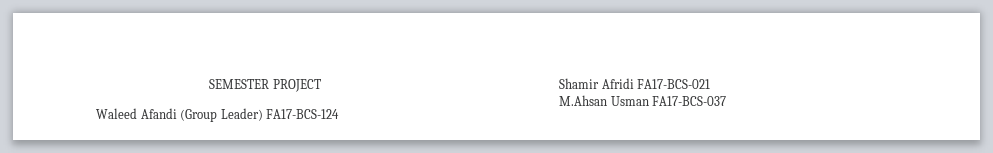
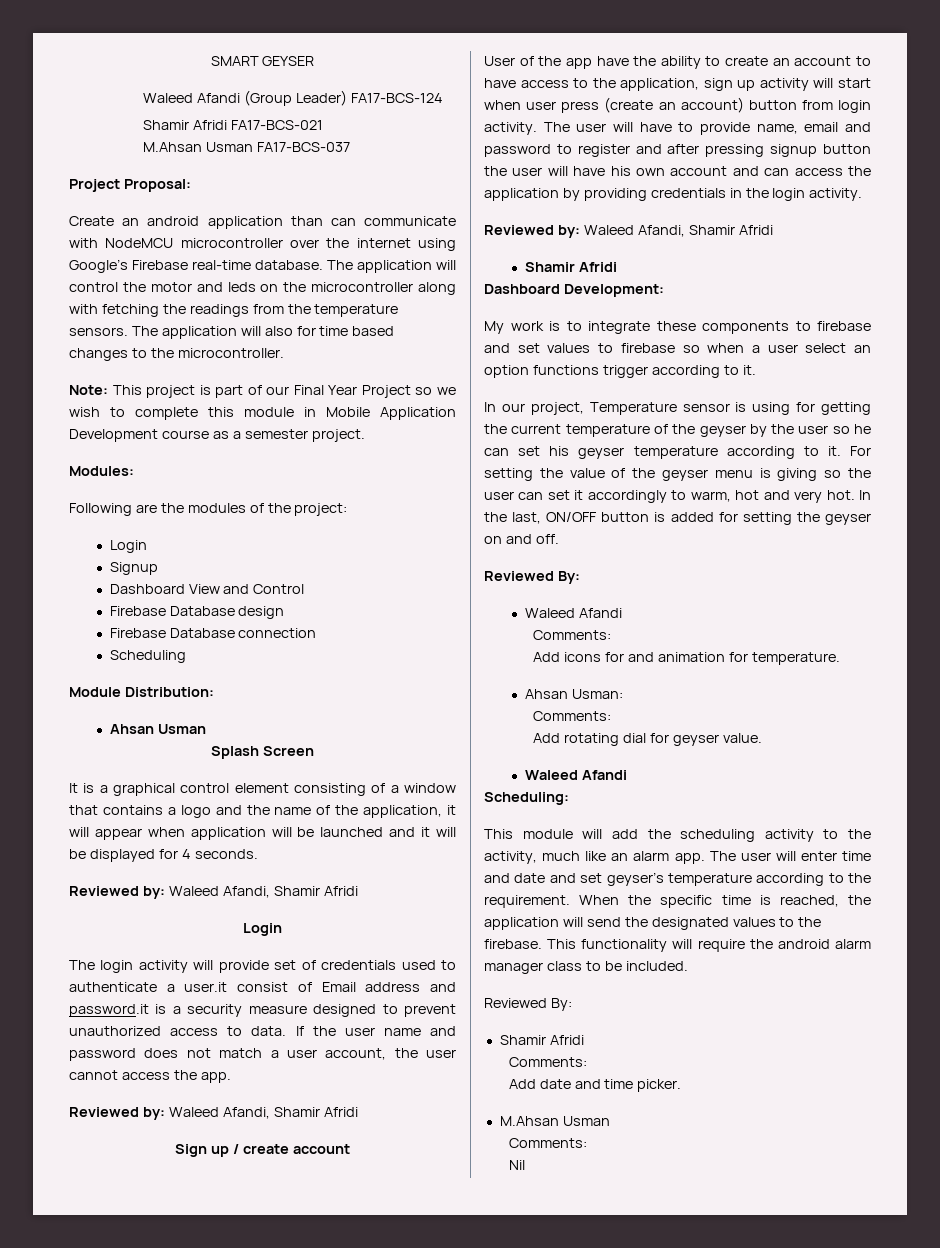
- SEMESTER PROJECT
+ SMART GEYSER
+ Project Proposal:
+ Create an android application than can communicate with NodeMCU microcontroller over the internet using Google’s Firebase real-time database. The application will control the motor and leds on the microcontroller along with fetching the readings from the temperature sensors. The application will also for time based changes to the microcontroller.
+ Note: This project is part of our Final Year Project so we wish to complete this module in Mobile Application Development course as a semester project.
+ Modules:
+ Following are the modules of the project:
+ Login
+ Signup
+ Dashboard View and Control
+ Firebase Database design
+ Firebase Database connection
+ Scheduling
+ Module Distribution:
+ Ahsan Usman
+ Splash Screen
+ It is a graphical control element consisting of a window that contains a logo and the name of the application, it will appear when application will be launched and it will be displayed for 4 seconds.
+ Reviewed by: Waleed Afandi, Shamir Afridi
+ Login
+ The login activity will provide set of credentials used to authenticate a user.it consist of Email address and password.it is a security measure designed to prevent unauthorized access to data. If the user name and password does not match a user account, the user cannot access the app.
+ Reviewed by: Waleed Afandi, Shamir Afridi
+ Sign up / create account
+ User of the app have the ability to create an account to have access to the application, sign up activity will start when user press (create an account) button from login activity. The user will have to provide name, email and password to register and after pressing signup button the user will have his own account and can access the application by providing credentials in the login activity.
+ Reviewed by: Waleed Afandi, Shamir Afridi
+ Shamir Afridi
+ Dashboard Development:
+ My work is to integrate these components to firebase and set values to firebase so when a user select an option functions trigger according to it.
+ In our project, Temperature sensor is using for getting the current temperature of the geyser by the user so he can set his geyser temperature according to it. For setting the value of the geyser menu is giving so the user can set it accordingly to warm, hot and very hot. In the last, ON/OFF button is added for setting the geyser on and off.
+ Reviewed By:
+ Waleed Afandi
+ Comments:
+ Add icons for and animation for temperature.
+ Ahsan Usman:
+ Comments:
+ Add rotating dial for geyser value.
+ Waleed Afandi
+ Scheduling:
+ This module will add the scheduling activity to the activity, much like an alarm app. The user will enter time and date and set geyser’s temperature according to the requirement. When the specific time is reached, the application will send the designated values to the firebase. This functionality will require the android alarm manager class to be included.
+ Reviewed By:
+ Shamir Afridi
+ Comments:
+ Add date and time picker.
+ M.Ahsan Usman
+ Comments:
+ Nil

